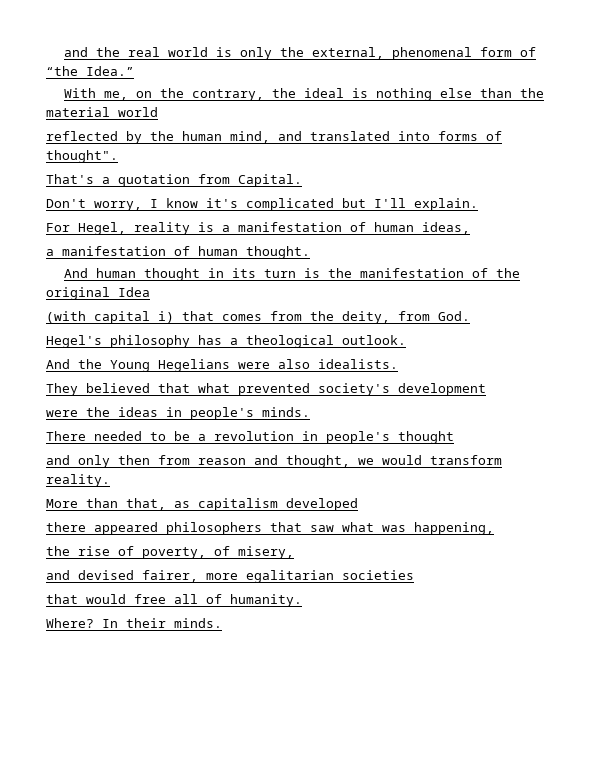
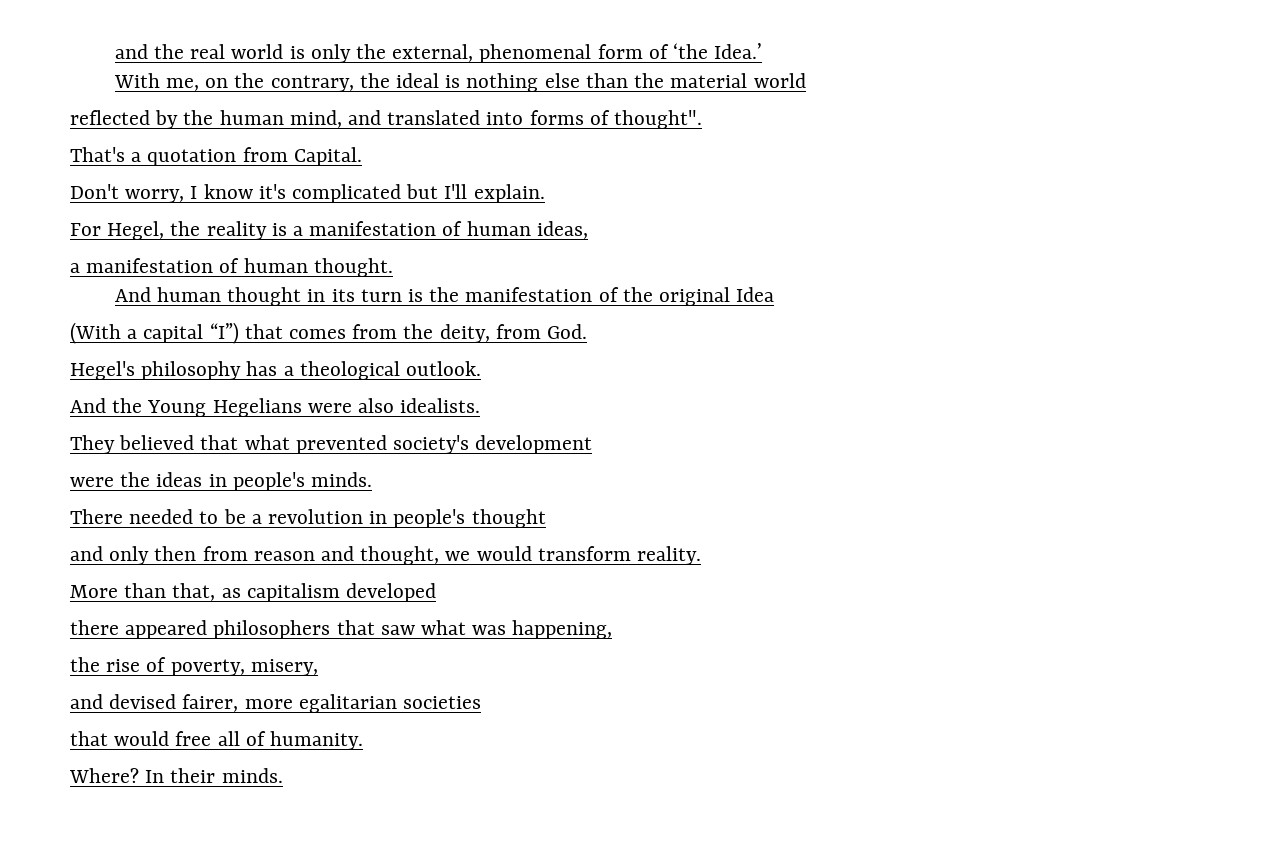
- and the real world is only the external, phenomenal form of “the Idea.”
+ and the real world is only the external, phenomenal form of ‘the Idea.’
- For Hegel, reality is a manifestation of human ideas,
+ For Hegel, the reality is a manifestation of human ideas,
- (with capital i) that comes from the deity, from God.
+ (With a capital “I”) that comes from the deity, from God.
- the rise of poverty, of misery,
+ the rise of poverty, misery,

